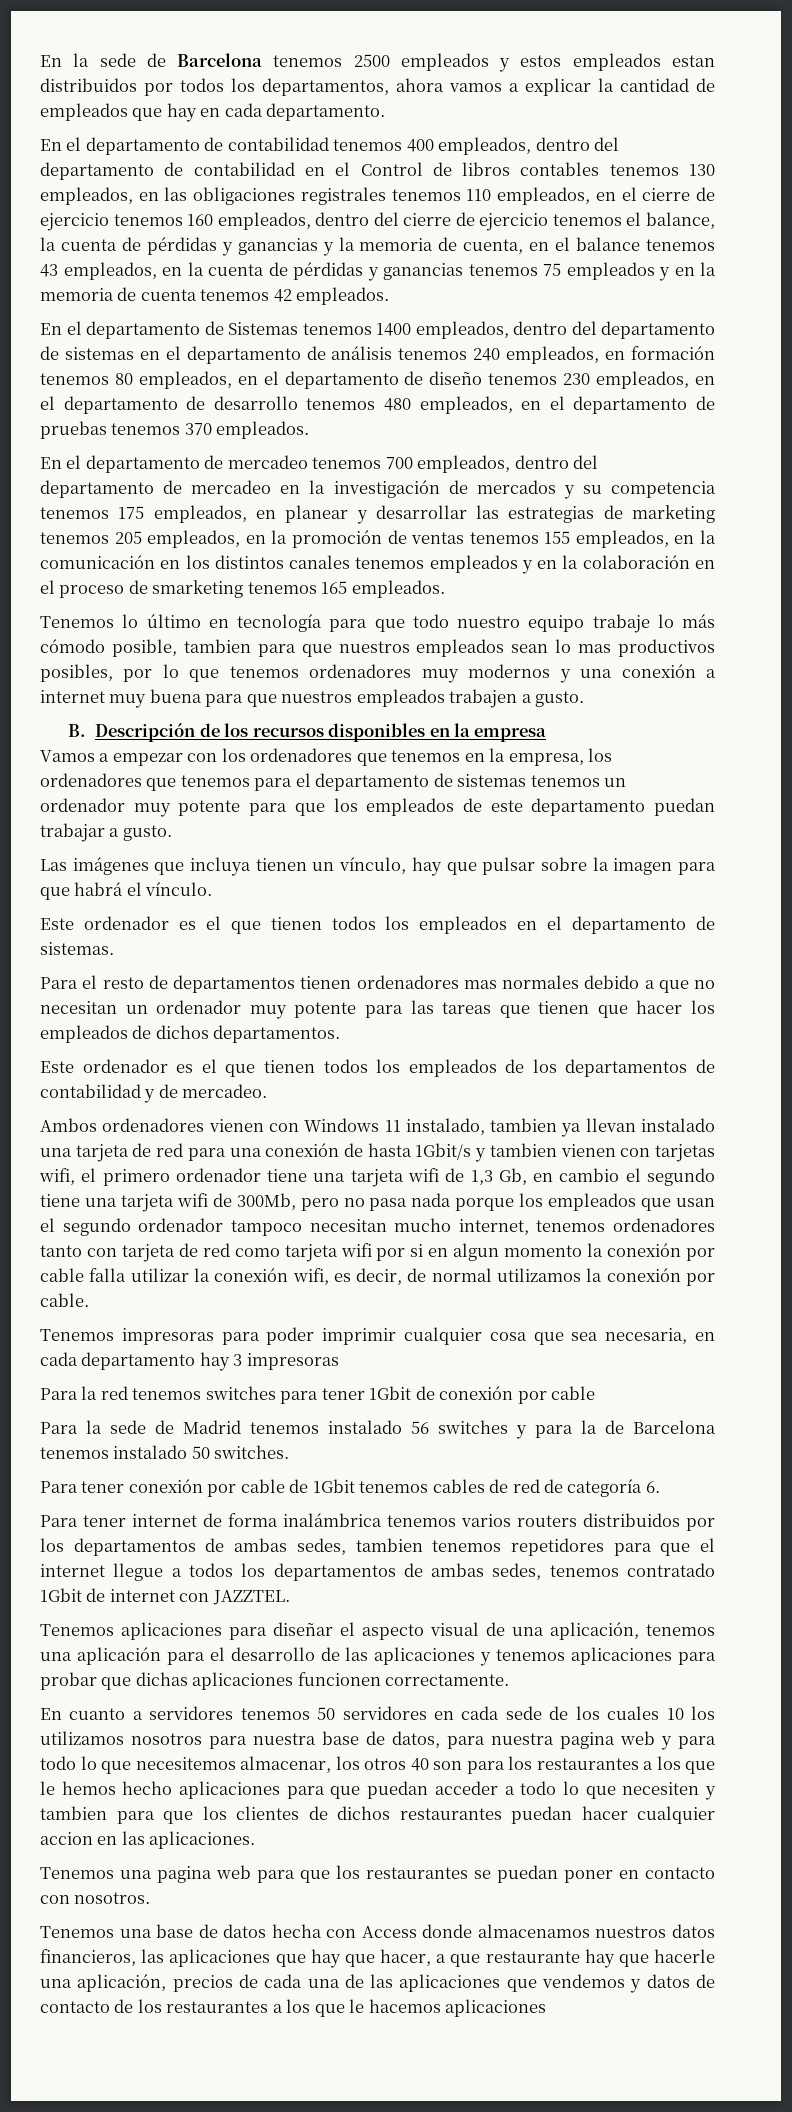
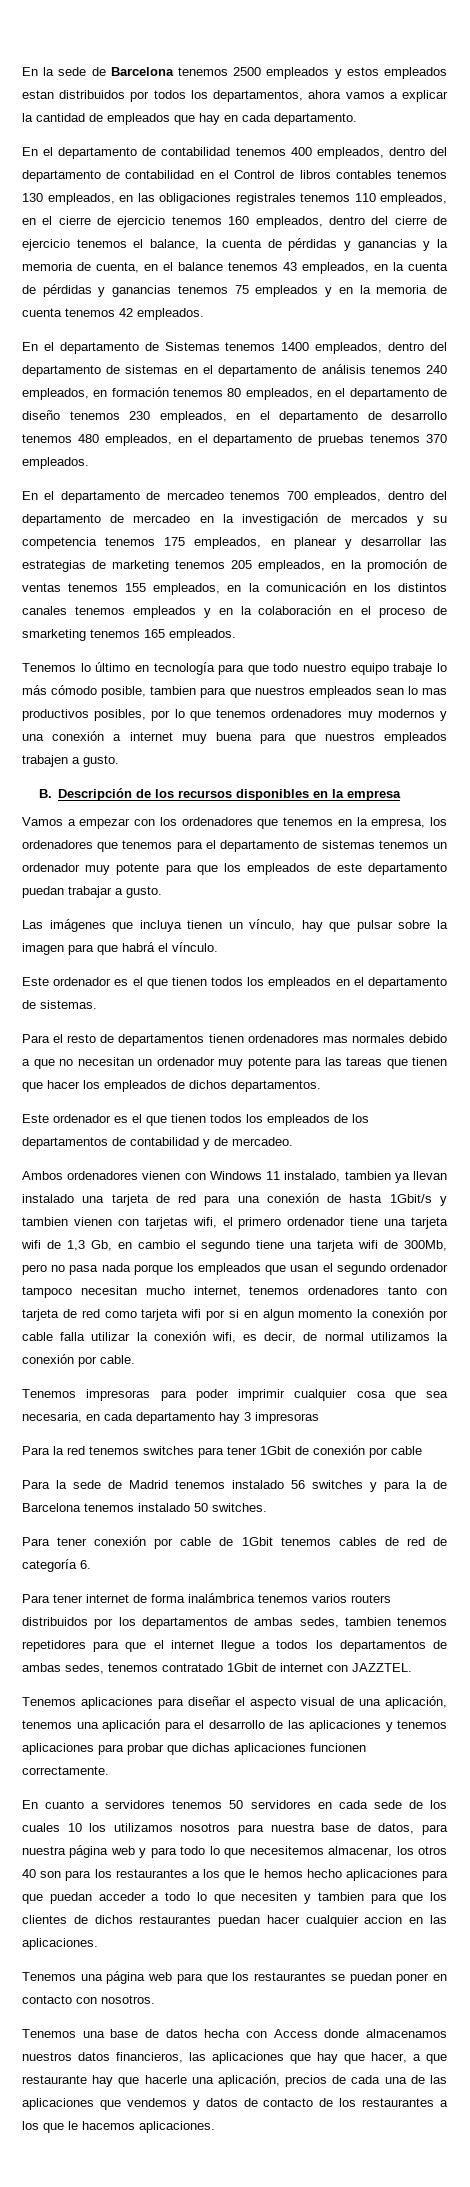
- En cuanto a servidores tenemos 50 servidores en cada sede de los cuales 10 los utilizamos nosotros para nuestra base de datos, para nuestra pagina web y para todo lo que necesitemos almacenar, los otros 40 son para los restaurantes a los que le hemos hecho aplicaciones para que puedan acceder a todo lo que necesiten y tambien para que los clientes de dichos restaurantes puedan hacer cualquier accion en las aplicaciones.
+ En cuanto a servidores tenemos 50 servidores en cada sede de los cuales 10 los utilizamos nosotros para nuestra base de datos, para nuestra página web y para todo lo que necesitemos almacenar, los otros 40 son para los restaurantes a los que le hemos hecho aplicaciones para que puedan acceder a todo lo que necesiten y tambien para que los clientes de dichos restaurantes puedan hacer cualquier accion en las aplicaciones.
- Tenemos una pagina web para que los restaurantes se puedan poner en contacto con nosotros.
+ Tenemos una página web para que los restaurantes se puedan poner en contacto con nosotros.
- Tenemos una base de datos hecha con Access donde almacenamos nuestros datos financieros, las aplicaciones que hay que hacer, a que restaurante hay que hacerle una aplicación, precios de cada una de las aplicaciones que vendemos y datos de contacto de los restaurantes a los que le hacemos aplicaciones
+ Tenemos una base de datos hecha con Access donde almacenamos nuestros datos financieros, las aplicaciones que hay que hacer, a que restaurante hay que hacerle una aplicación, precios de cada una de las aplicaciones que vendemos y datos de contacto de los restaurantes a los que le hacemos aplicaciones.

